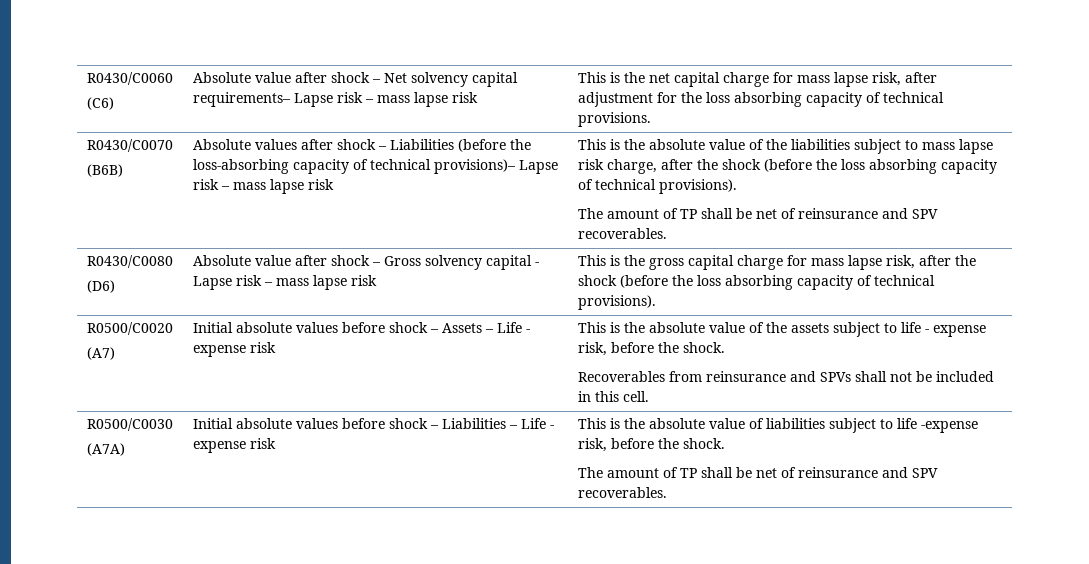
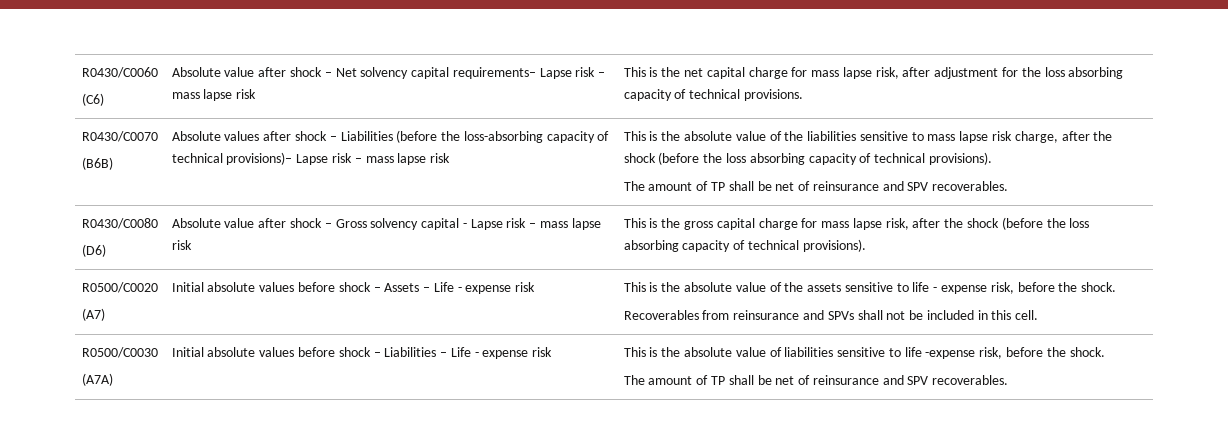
- This is the absolute value of the liabilities subject to mass lapse risk charge, after the shock (before the loss absorbing capacity of technical provisions).
+ This is the absolute value of the liabilities sensitive to mass lapse risk charge, after the shock (before the loss absorbing capacity of technical provisions).
- This is the absolute value of the assets subject to life - expense risk, before the shock.
+ This is the absolute value of the assets sensitive to life - expense risk, before the shock.
- This is the absolute value of liabilities subject to life -expense risk, before the shock.
+ This is the absolute value of liabilities sensitive to life -expense risk, before the shock.

